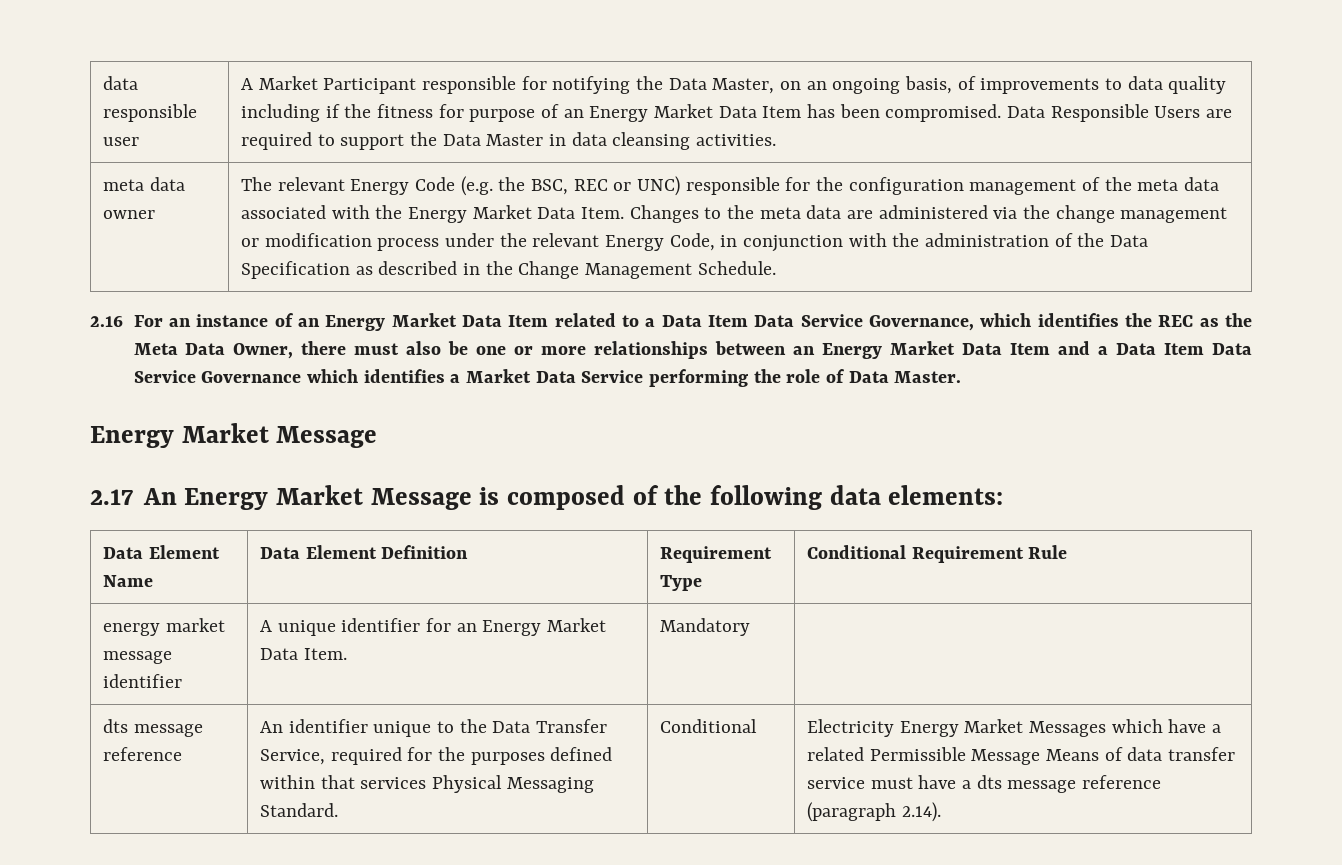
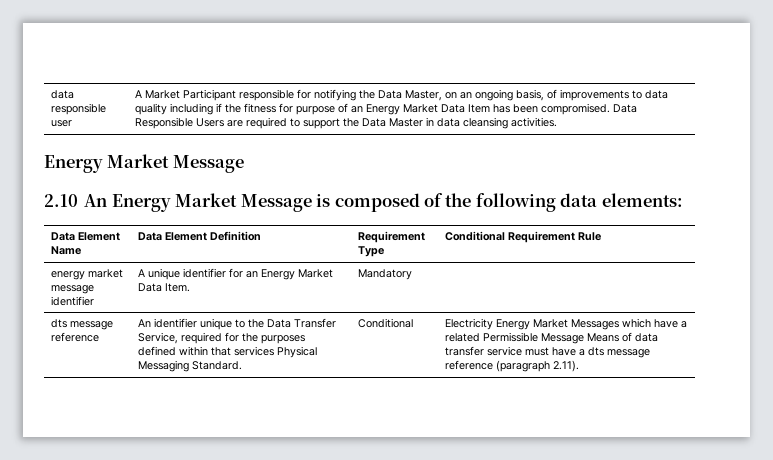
- meta data owner | The relevant Energy Code (e.g. the BSC, REC or UNC) responsible for the configuration management of the meta data associated with the Energy Market Data Item. Changes to the meta data are administered via the change management or modification process under the relevant Energy Code, in conjunction with the administration of the Data Specification as described in the Change Management Schedule.
- 2.16 For an instance of an Energy Market Data Item related to a Data Item Data Service Governance, which identifies the REC as the Meta Data Owner, there must also be one or more relationships between an Energy Market Data Item and a Data Item Data Service Governance which identifies a Market Data Service performing the role of Data Master.
- 2.17 An Energy Market Message is composed of the following data elements:
+ 2.10 An Energy Market Message is composed of the following data elements:
- Electricity Energy Market Messages which have a related Permissible Message Means of data transfer service must have a dts message reference (paragraph 2.14).
+ Electricity Energy Market Messages which have a related Permissible Message Means of data transfer service must have a dts message reference (paragraph 2.11).

